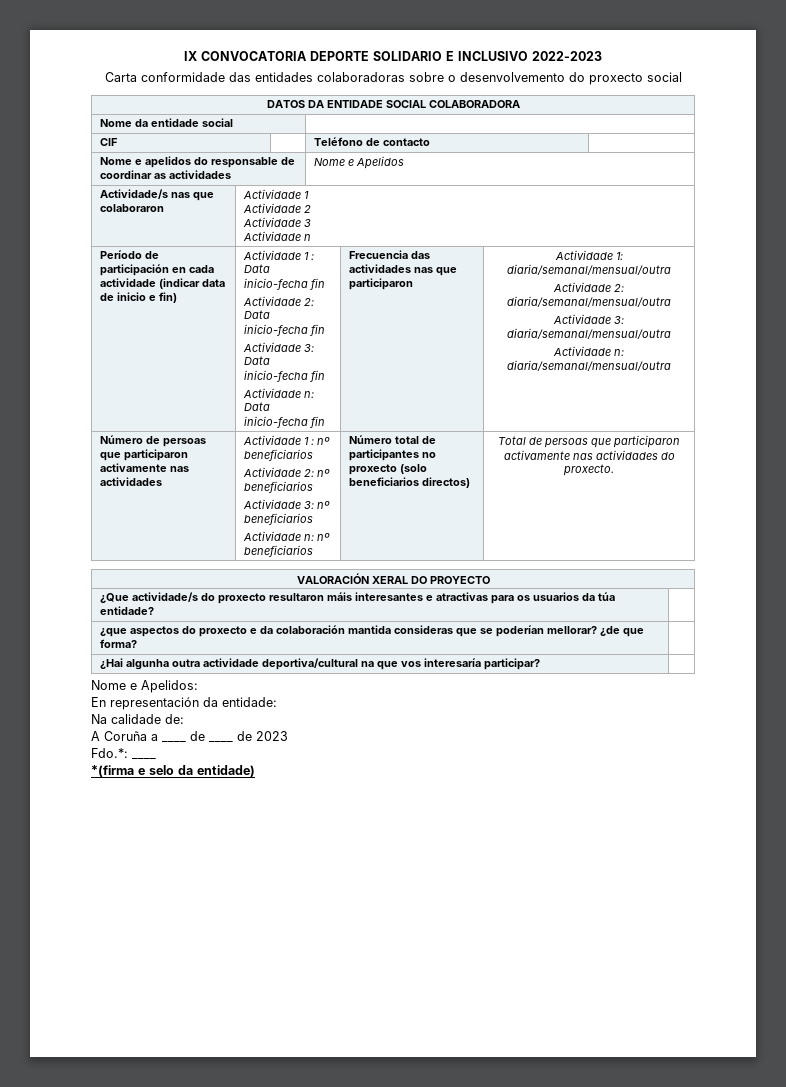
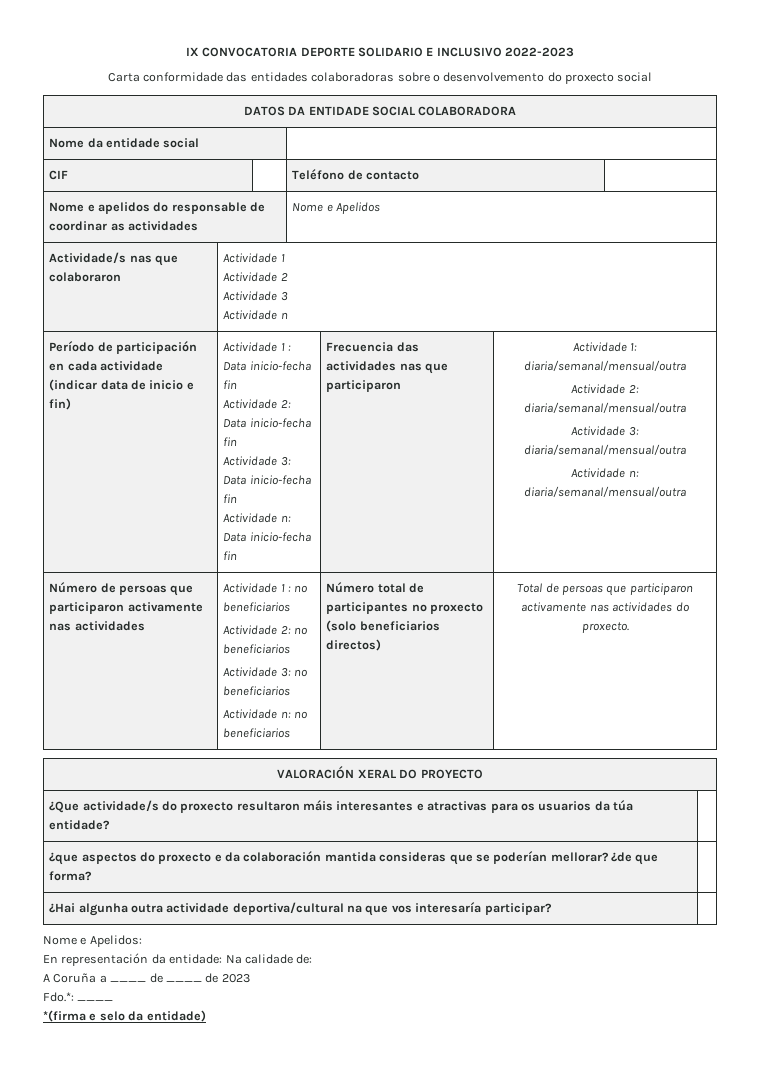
- En representación da entidade:
- Na calidade de:
+ En representación da entidade: Na calidade de:

